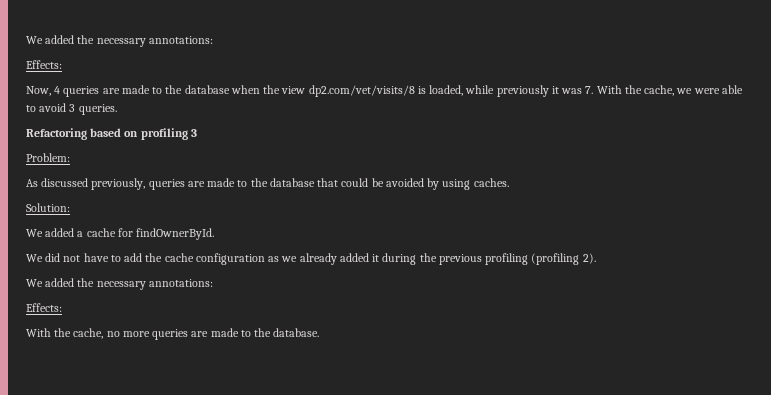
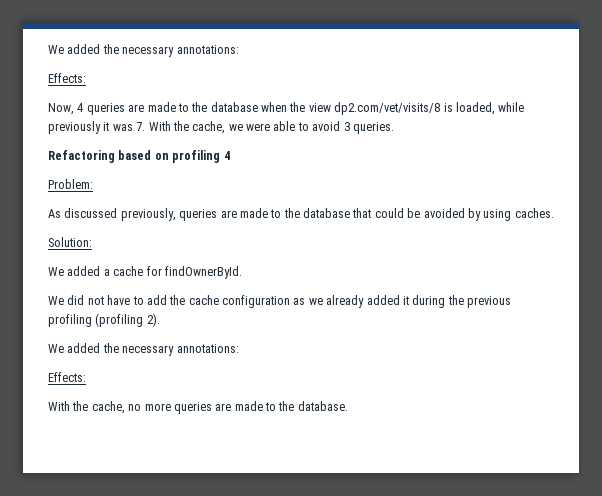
- Refactoring based on profiling 3
+ Refactoring based on profiling 4

